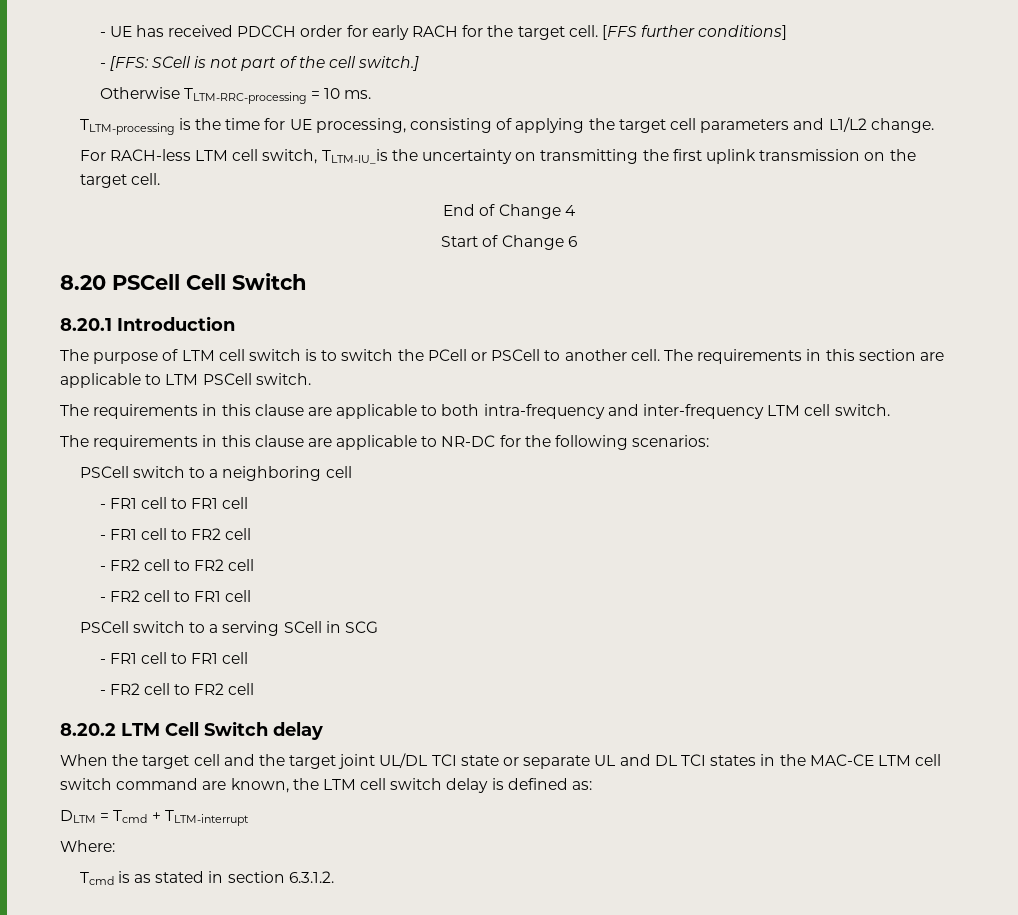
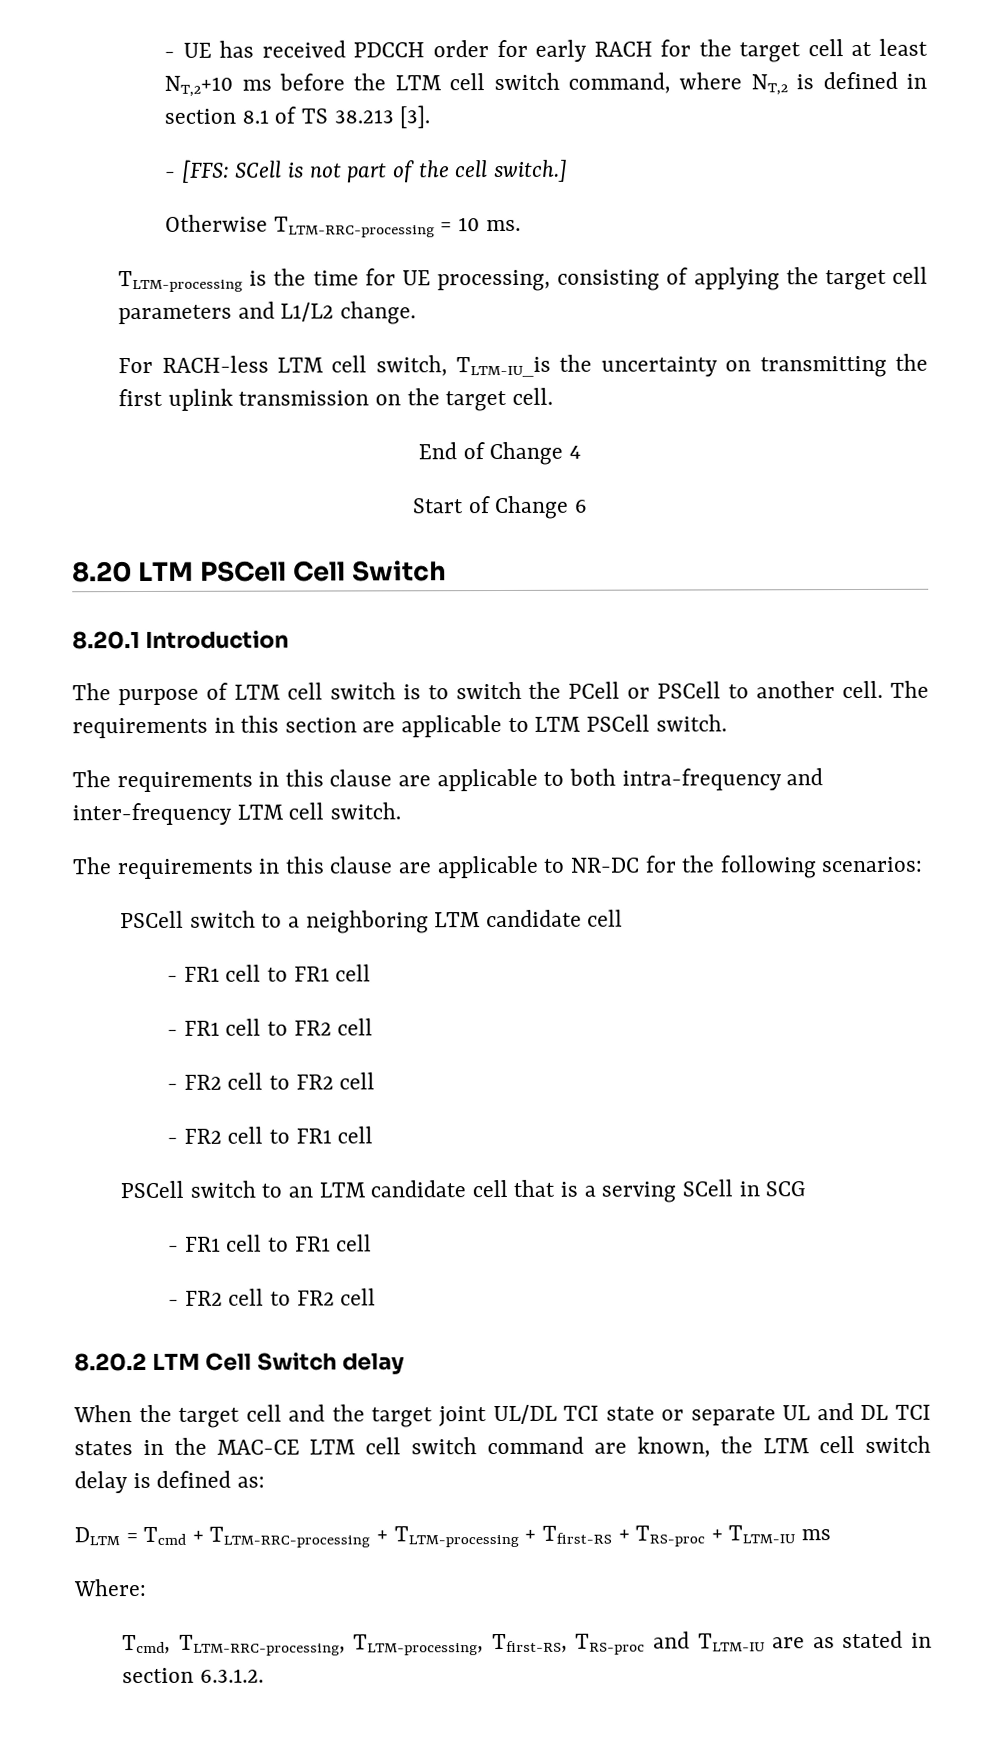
- - UE has received PDCCH order for early RACH for the target cell. [FFS further conditions]
+ - UE has received PDCCH order for early RACH for the target cell at least NT,2+10 ms before the LTM cell switch command, where NT,2 is defined in section 8.1 of TS 38.213 [3].
- 8.20 PSCell Cell Switch
+ 8.20 LTM PSCell Cell Switch
- PSCell switch to a neighboring cell
+ PSCell switch to a neighboring LTM candidate cell
- PSCell switch to a serving SCell in SCG
+ PSCell switch to an LTM candidate cell that is a serving SCell in SCG
- DLTM = Tcmd + TLTM-interrupt
+ DLTM = Tcmd + TLTM-RRC-processing + TLTM-processing + Tfirst-RS + TRS-proc + TLTM-IU ms
  Where:
- Tcmd is as stated in section 6.3.1.2.
+ Tcmd, TLTM-RRC-processing, TLTM-processing, Tfirst-RS, TRS-proc and TLTM-IU are as stated in section 6.3.1.2.

